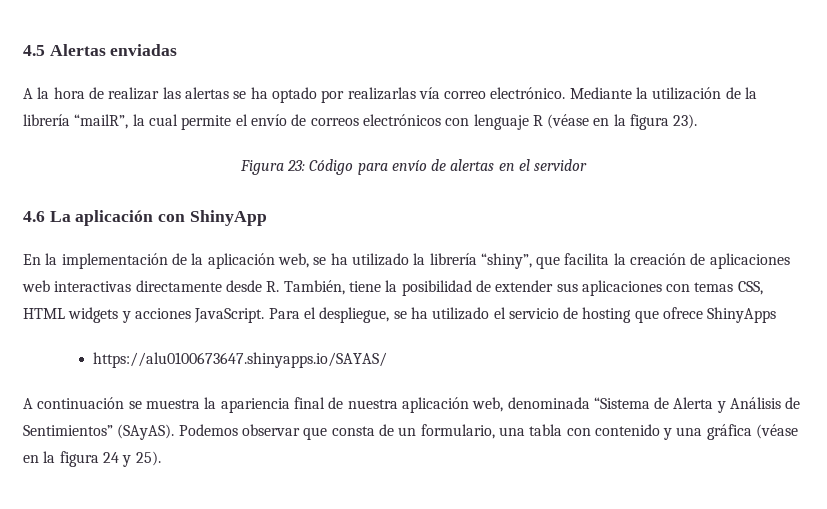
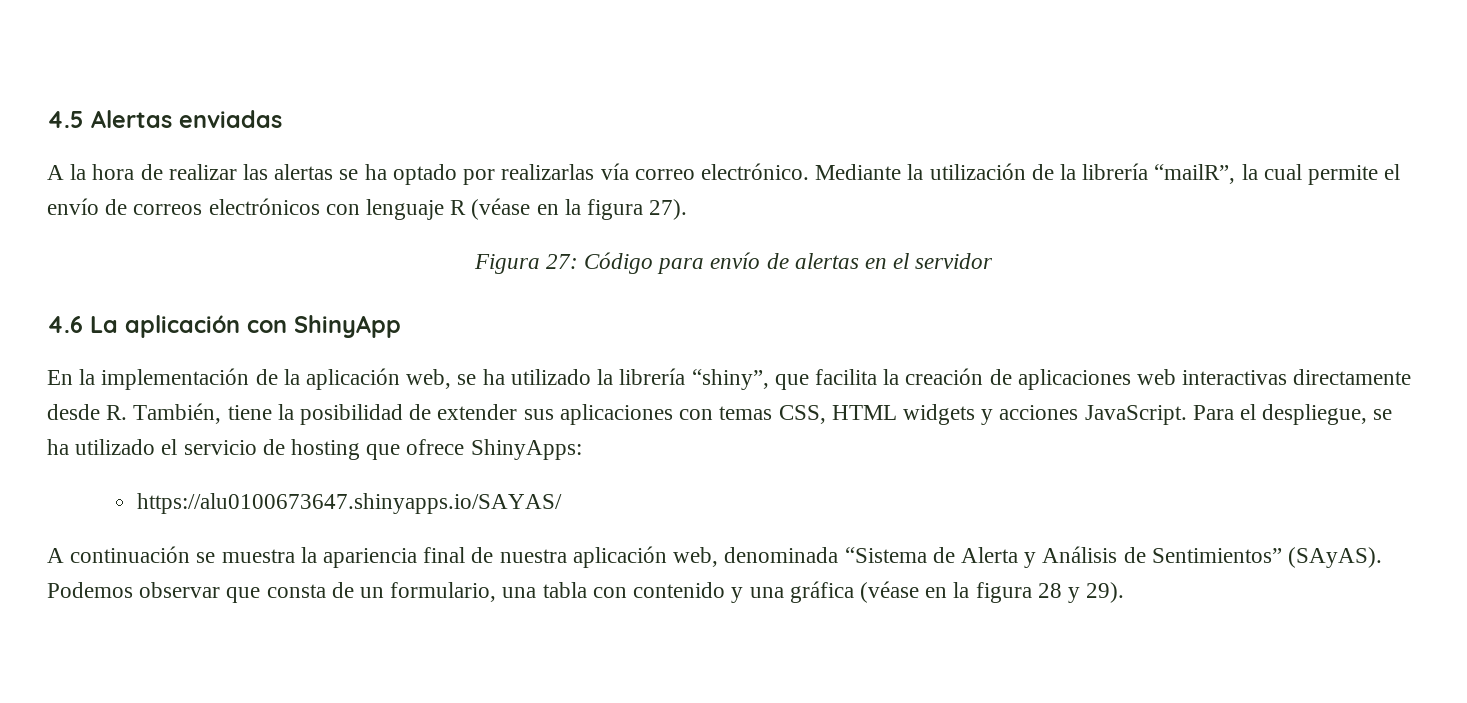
- Mediante la utilización de la librería “mailR”, la cual permite el envío de correos electrónicos con lenguaje R (véase en la figura 23).
+ Mediante la utilización de la librería “mailR”, la cual permite el envío de correos electrónicos con lenguaje R (véase en la figura 27).
- Figura 23: Código para envío de alertas en el servidor
+ Figura 27: Código para envío de alertas en el servidor
- Para el despliegue, se ha utilizado el servicio de hosting que ofrece ShinyApps
+ Para el despliegue, se ha utilizado el servicio de hosting que ofrece ShinyApps:
- Podemos observar que consta de un formulario, una tabla con contenido y una gráfica (véase en la figura 24 y 25).
+ Podemos observar que consta de un formulario, una tabla con contenido y una gráfica (véase en la figura 28 y 29).

